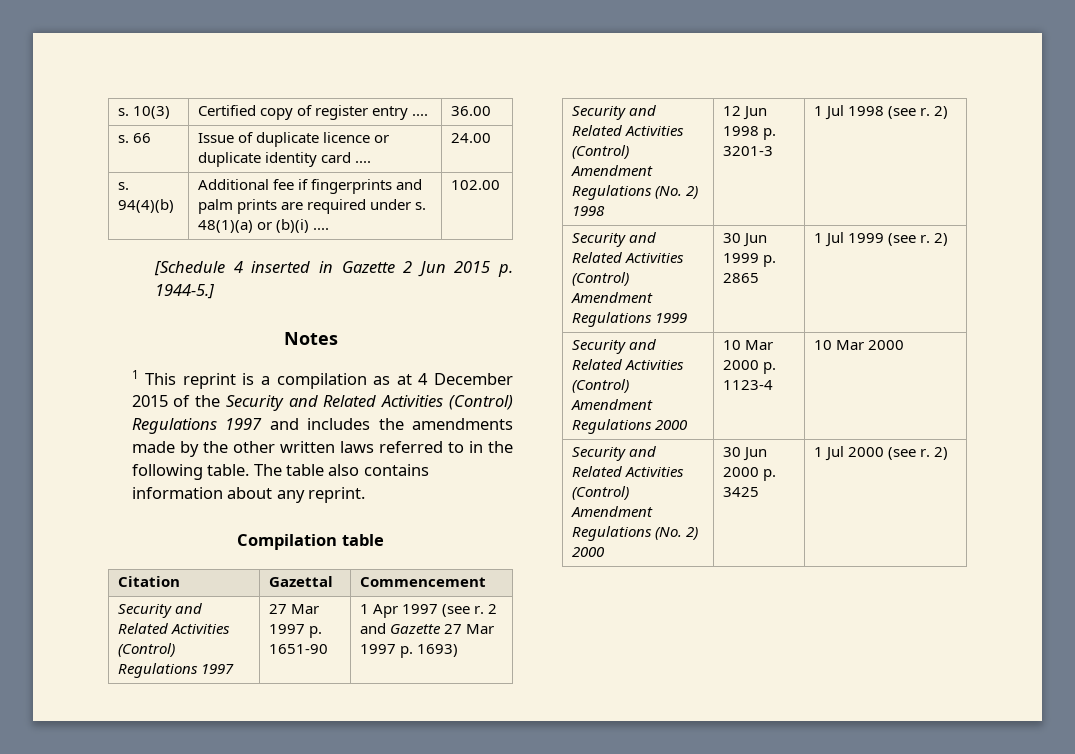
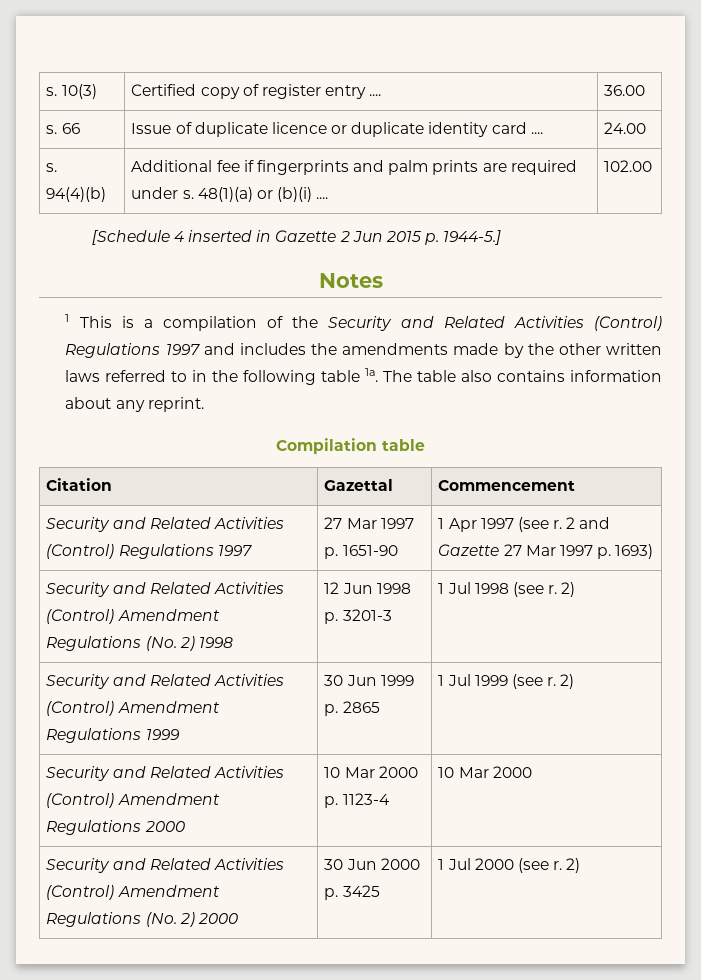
- 1 This reprint is a compilation as at 4 December 2015 of the Security and Related Activities (Control) Regulations 1997 and includes the amendments made by the other written laws referred to in the following table.
+ 1 This is a compilation of the Security and Related Activities (Control) Regulations 1997 and includes the amendments made by the other written laws referred to in the following table 1a.

